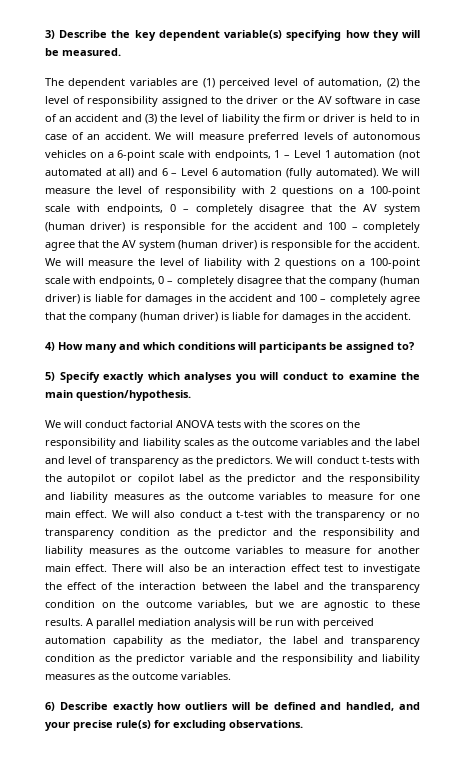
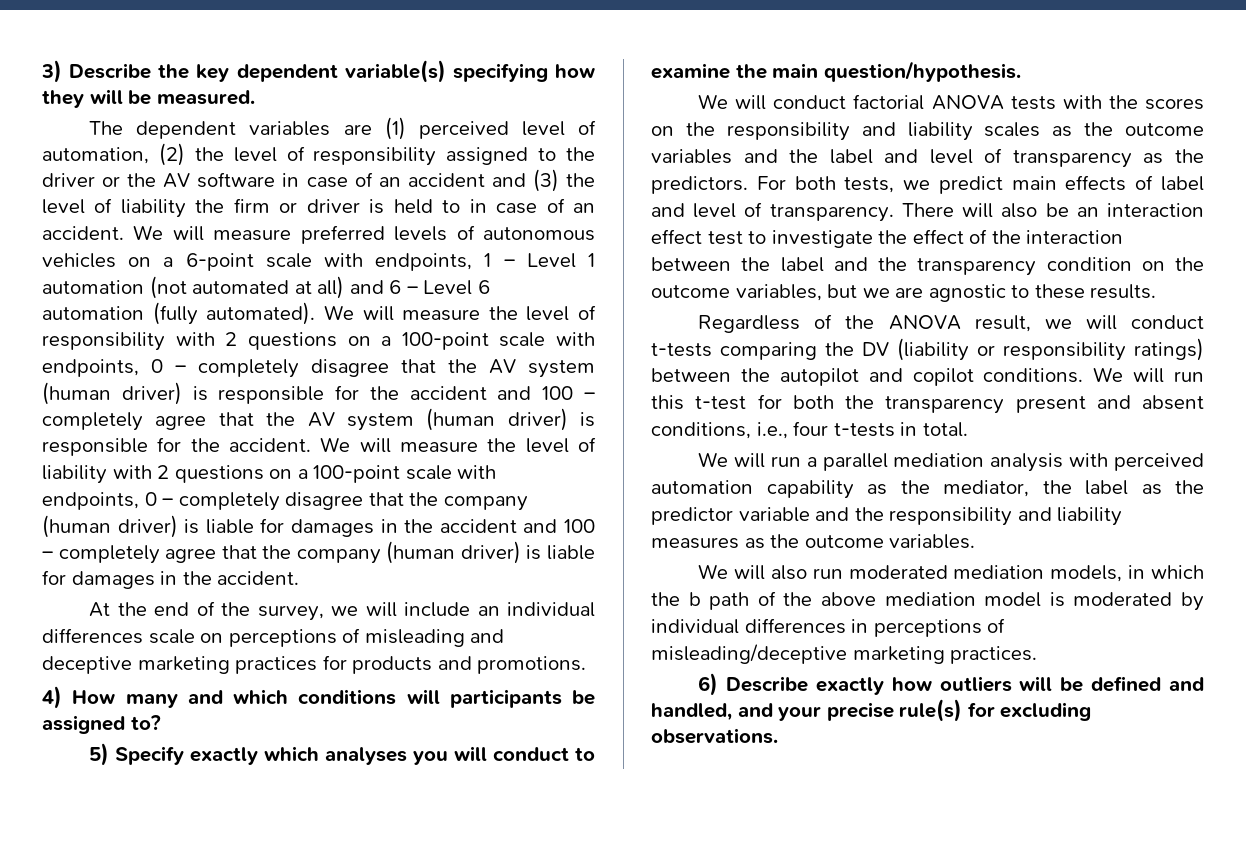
+ At the end of the survey, we will include an individual differences scale on perceptions of misleading and deceptive marketing practices for products and promotions.
- We will conduct t-tests with the autopilot or copilot label as the predictor and the responsibility and liability measures as the outcome variables to measure for one main effect. We will also conduct a t-test with the transparency or no transparency condition as the predictor and the responsibility and liability measures as the outcome variables to measure for another main effect.
+ For both tests, we predict main effects of label and level of transparency.
- There will also be an interaction effect test to investigate the effect of the interaction between the label and the transparency condition on the outcome variables, but we are agnostic to these results. A parallel mediation analysis will be run with perceived automation capability as the mediator, the label and transparency condition as the predictor variable and the responsibility and liability measures as the outcome variables.
+ There will also be an interaction effect test to investigate the effect of the interaction between the label and the transparency condition on the outcome variables, but we are agnostic to these results.
+ Regardless of the ANOVA result, we will conduct t-tests comparing the DV (liability or responsibility ratings) between the autopilot and copilot conditions. We will run this t-test for both the transparency present and absent conditions, i.e., four t-tests in total.
+ We will run a parallel mediation analysis with perceived automation capability as the mediator, the label as the predictor variable and the responsibility and liability measures as the outcome variables.
+ We will also run moderated mediation models, in which the b path of the above mediation model is moderated by individual differences in perceptions of misleading/deceptive marketing practices.

